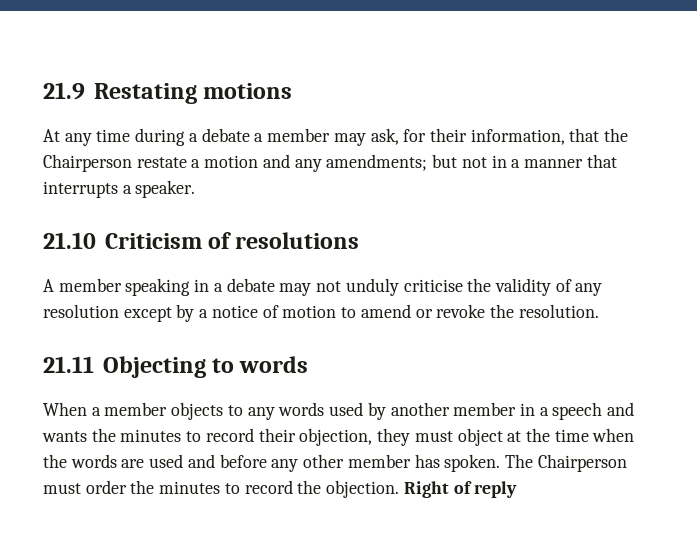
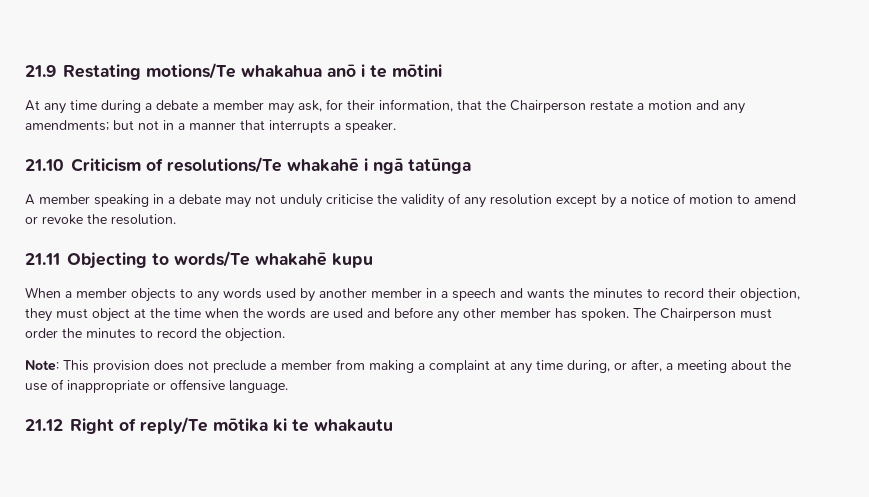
- 21.9 Restating motions
+ 21.9 Restating motions/Te whakahua anō i te mōtini
- 21.10 Criticism of resolutions
+ 21.10 Criticism of resolutions/Te whakahē i ngā tatūnga
- 21.11 Objecting to words
+ 21.11 Objecting to words/Te whakahē kupu
- The Chairperson must order the minutes to record the objection. Right of reply
+ The Chairperson must order the minutes to record the objection.
+ Note: This provision does not preclude a member from making a complaint at any time during, or after, a meeting about the use of inappropriate or offensive language.
+ 21.12 Right of reply/Te mōtika ki te whakautu

